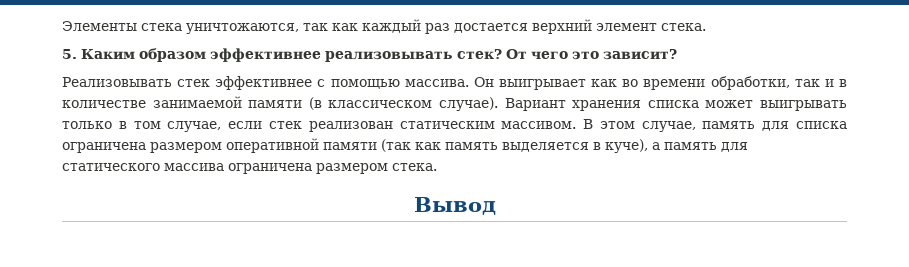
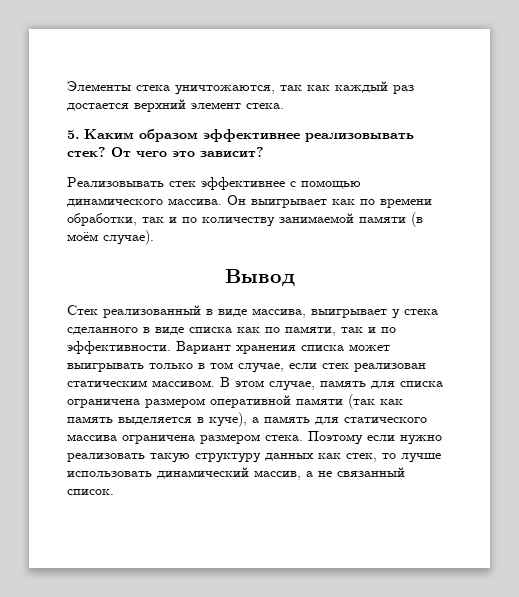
- Реализовывать стек эффективнее с помощью массива.
+ Реализовывать стек эффективнее с помощью динамического массива.
- Он выигрывает как во времени обработки, так и в количестве занимаемой памяти (в классическом случае).
+ Он выигрывает как по времени обработки, так и по количеству занимаемой памяти (в моём случае).
+ Вывод
+ Стек реализованный в виде массива, выигрывает у стека сделанного в виде списка как по памяти, так и по эффективности.
- В этом случае, память для списка ограничена размером оперативной памяти (так как память выделяется в куче), а память для статического массива ограничена размером стека.
- Вывод
+ В этом случае, память для списка ограничена размером оперативной памяти (так как память выделяется в куче), а память для статического массива ограничена размером стека. Поэтому если нужно реализовать такую структуру данных как стек, то лучше использовать динамический массив, а не связанный список.

